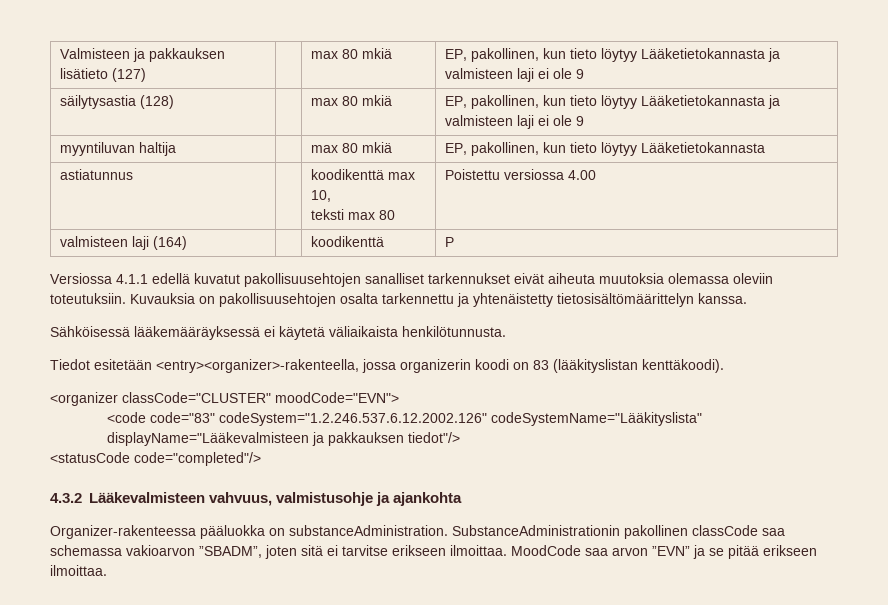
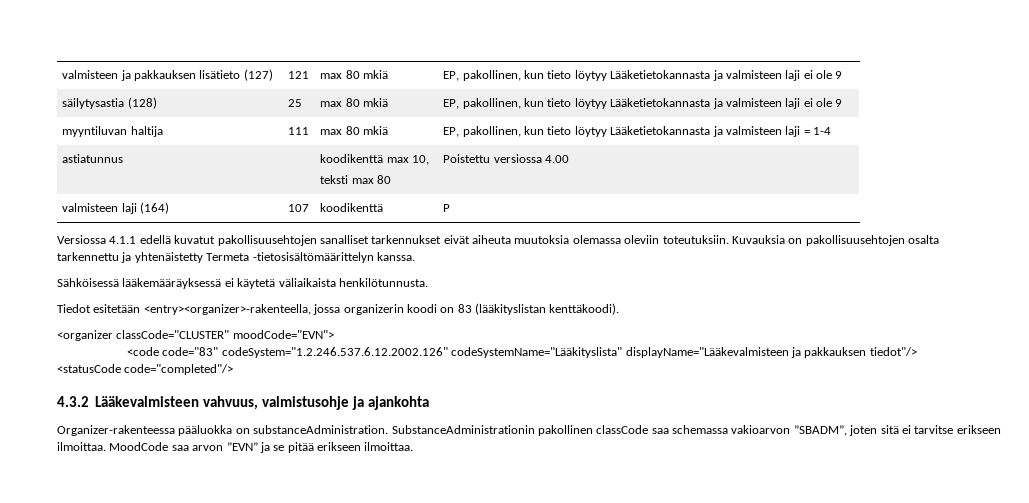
- Valmisteen ja pakkauksen lisätieto (127) | | max 80 mkiä | EP, pakollinen, kun tieto löytyy Lääketietokannasta ja valmisteen laji ei ole 9
+ valmisteen ja pakkauksen lisätieto (127) | 121 | max 80 mkiä | EP, pakollinen, kun tieto löytyy Lääketietokannasta ja valmisteen laji ei ole 9
- säilytysastia (128) | | max 80 mkiä | EP, pakollinen, kun tieto löytyy Lääketietokannasta ja valmisteen laji ei ole 9
+ säilytysastia (128) | 25 | max 80 mkiä | EP, pakollinen, kun tieto löytyy Lääketietokannasta ja valmisteen laji ei ole 9
- myyntiluvan haltija | | max 80 mkiä | EP, pakollinen, kun tieto löytyy Lääketietokannasta
+ myyntiluvan haltija | 111 | max 80 mkiä | EP, pakollinen, kun tieto löytyy Lääketietokannasta ja valmisteen laji = 1-4
- valmisteen laji (164) | | koodikenttä | P
+ valmisteen laji (164) | 107 | koodikenttä | P
- Kuvauksia on pakollisuusehtojen osalta tarkennettu ja yhtenäistetty tietosisältömäärittelyn kanssa.
+ Kuvauksia on pakollisuusehtojen osalta tarkennettu ja yhtenäistetty Termeta -tietosisältömäärittelyn kanssa.

